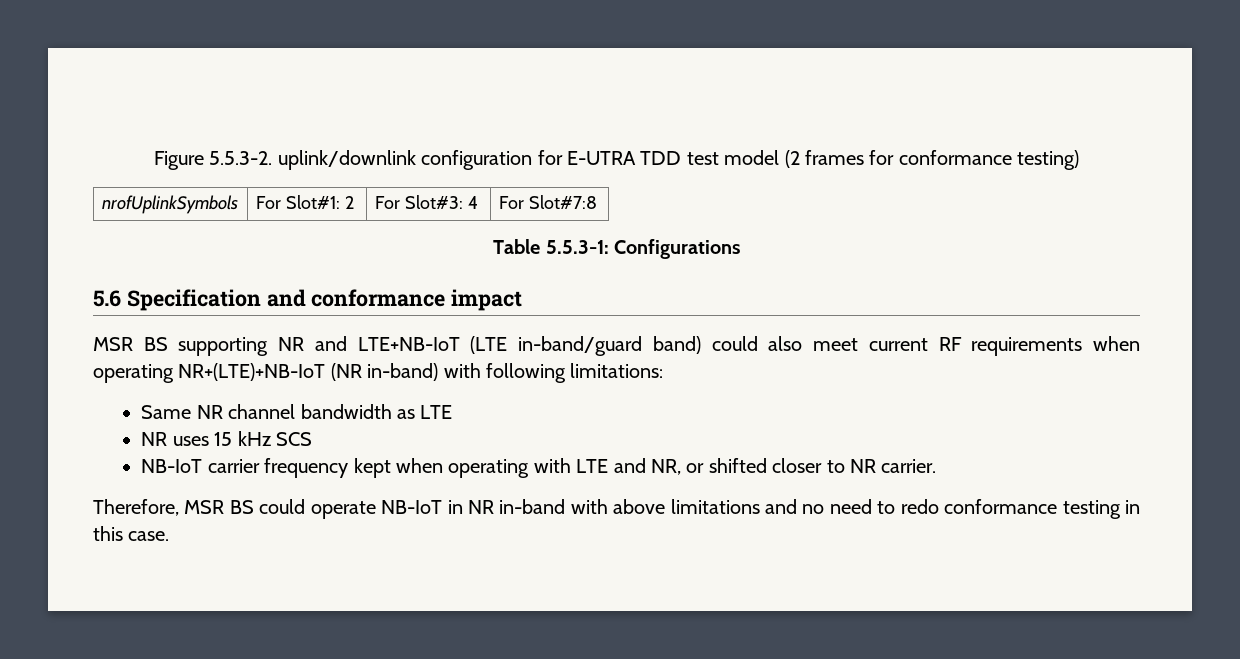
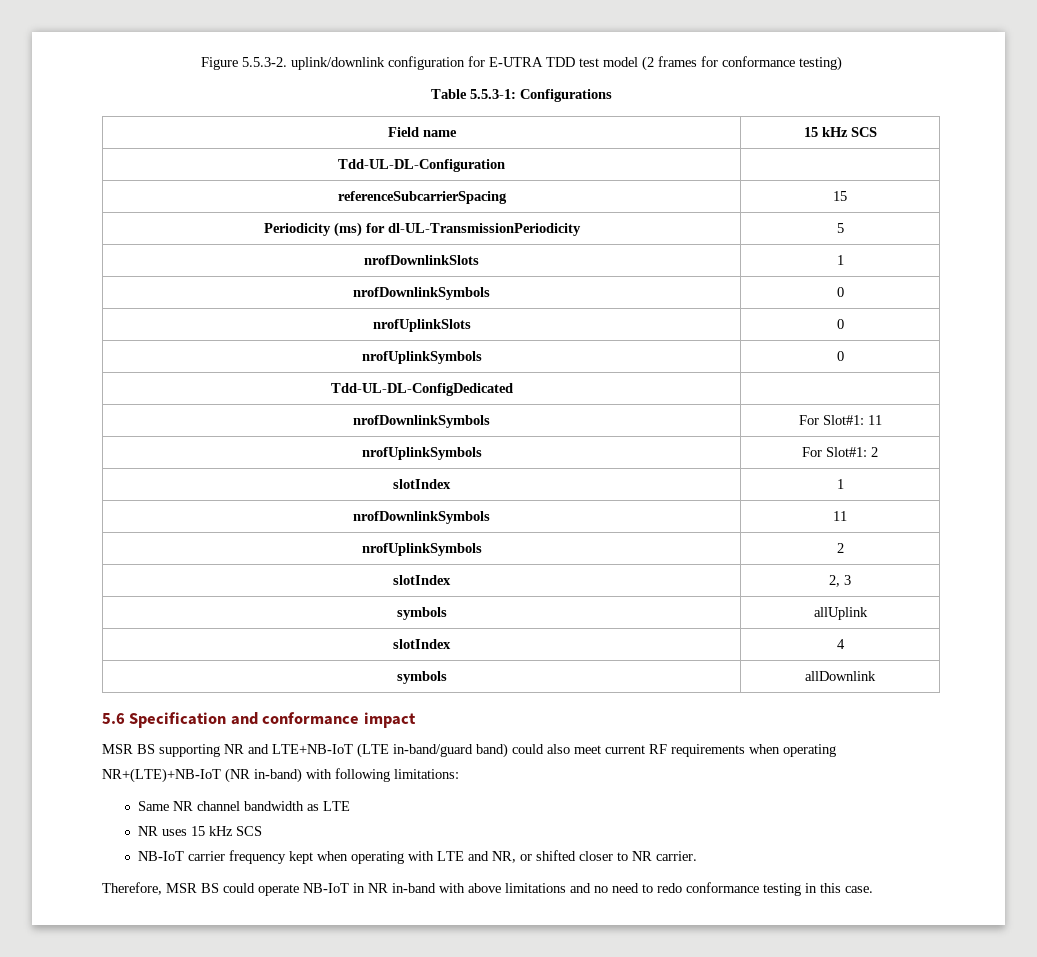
- nrofUplinkSymbols | For Slot#1: 2 | For Slot#3: 4 | For Slot#7:8
  Table 5.5.3-1: Configurations
+ Field name | 15 kHz SCS
+ Tdd-UL-DL-Configuration |
+ referenceSubcarrierSpacing | 15
+ Periodicity (ms) for dl-UL-TransmissionPeriodicity | 5
+ nrofDownlinkSlots | 1
+ nrofDownlinkSymbols | 0
+ nrofUplinkSlots | 0
+ nrofUplinkSymbols | 0
+ Tdd-UL-DL-ConfigDedicated |
+ nrofDownlinkSymbols | For Slot#1: 11
+ nrofUplinkSymbols | For Slot#1: 2
+ slotIndex | 1
+ nrofDownlinkSymbols | 11
+ nrofUplinkSymbols | 2
+ slotIndex | 2, 3
+ symbols | allUplink
+ slotIndex | 4
+ symbols | allDownlink

